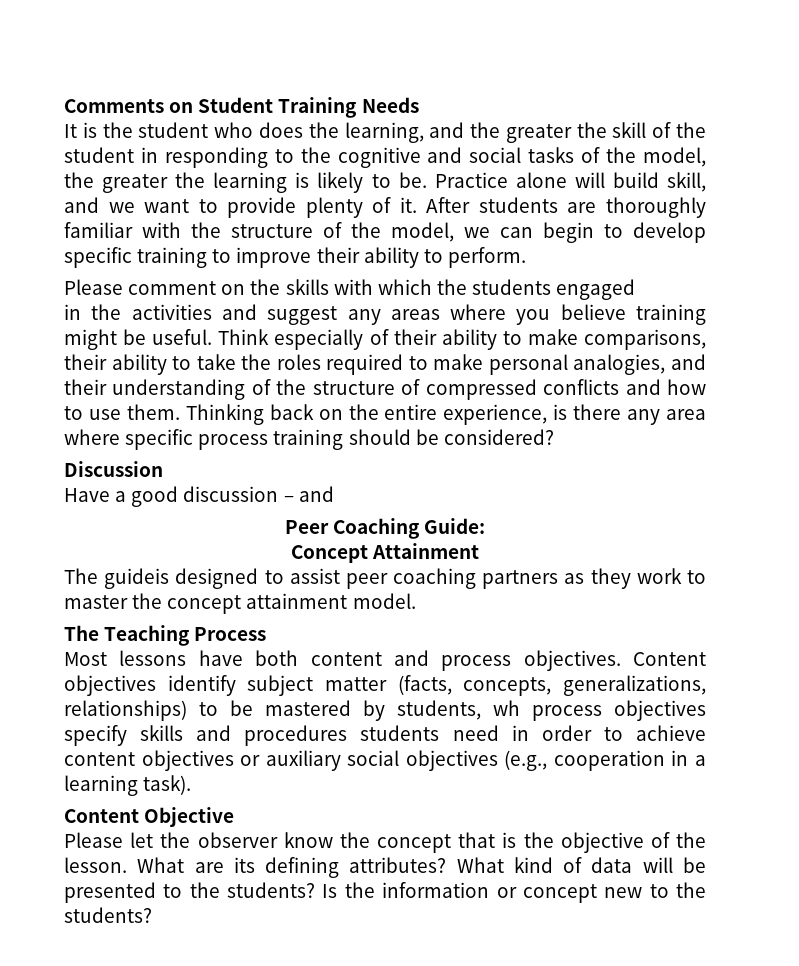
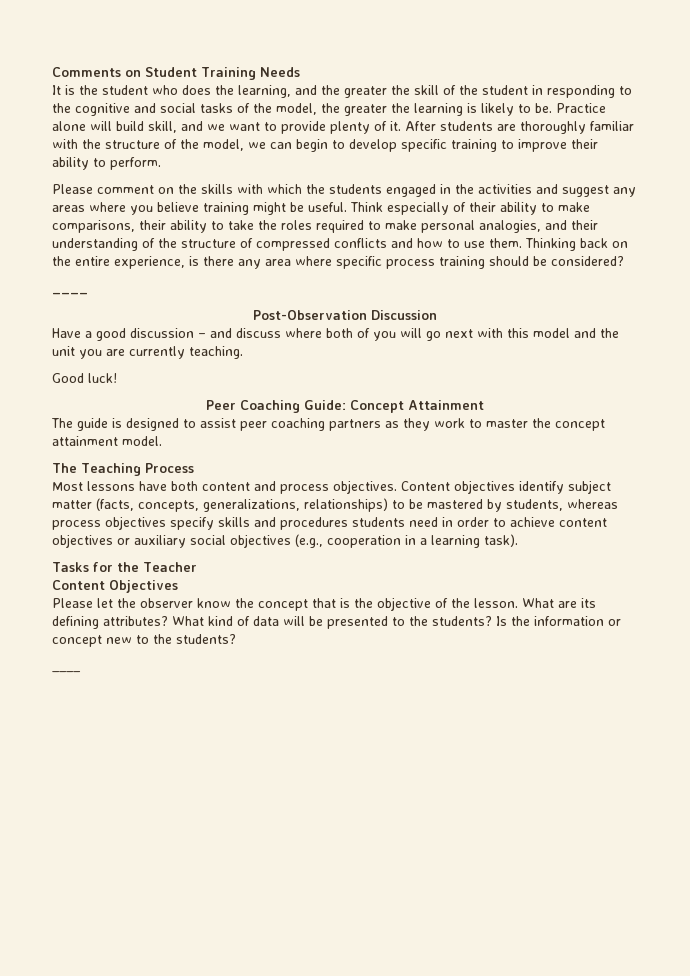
- Please comment on the skills with which the students engaged
- in the activities and suggest any areas where you believe training might be useful.
+ Please comment on the skills with which the students engaged in the activities and suggest any areas where you believe training might be useful.
  Thinking back on the entire experience, is there any area where specific process training should be considered?
- Discussion
+ ____
+ Post-Observation Discussion
- Have a good discussion – and
+ Have a good discussion – and discuss where both of you will go next with this model and the unit you are currently teaching.
+ Good luck!
- Peer Coaching Guide:
- Concept Attainment
+ Peer Coaching Guide: Concept Attainment
- The guideis designed to assist peer coaching partners as they work to master the concept attainment model.
+ The guide is designed to assist peer coaching partners as they work to master the concept attainment model.
- Content objectives identify subject matter (facts, concepts, generalizations, relationships) to be mastered by students, wh process objectives specify skills and procedures students need in order to achieve content objectives or auxiliary social objectives (e.g., cooperation in a learning task).
+ Content objectives identify subject matter (facts, concepts, generalizations, relationships) to be mastered by students, whereas process objectives specify skills and procedures students need in order to achieve content objectives or auxiliary social objectives (e.g., cooperation in a learning task).
- Content Objective
+ Tasks for the Teacher
+ Content Objectives
  Is the information or concept new to the students?
+ ____

